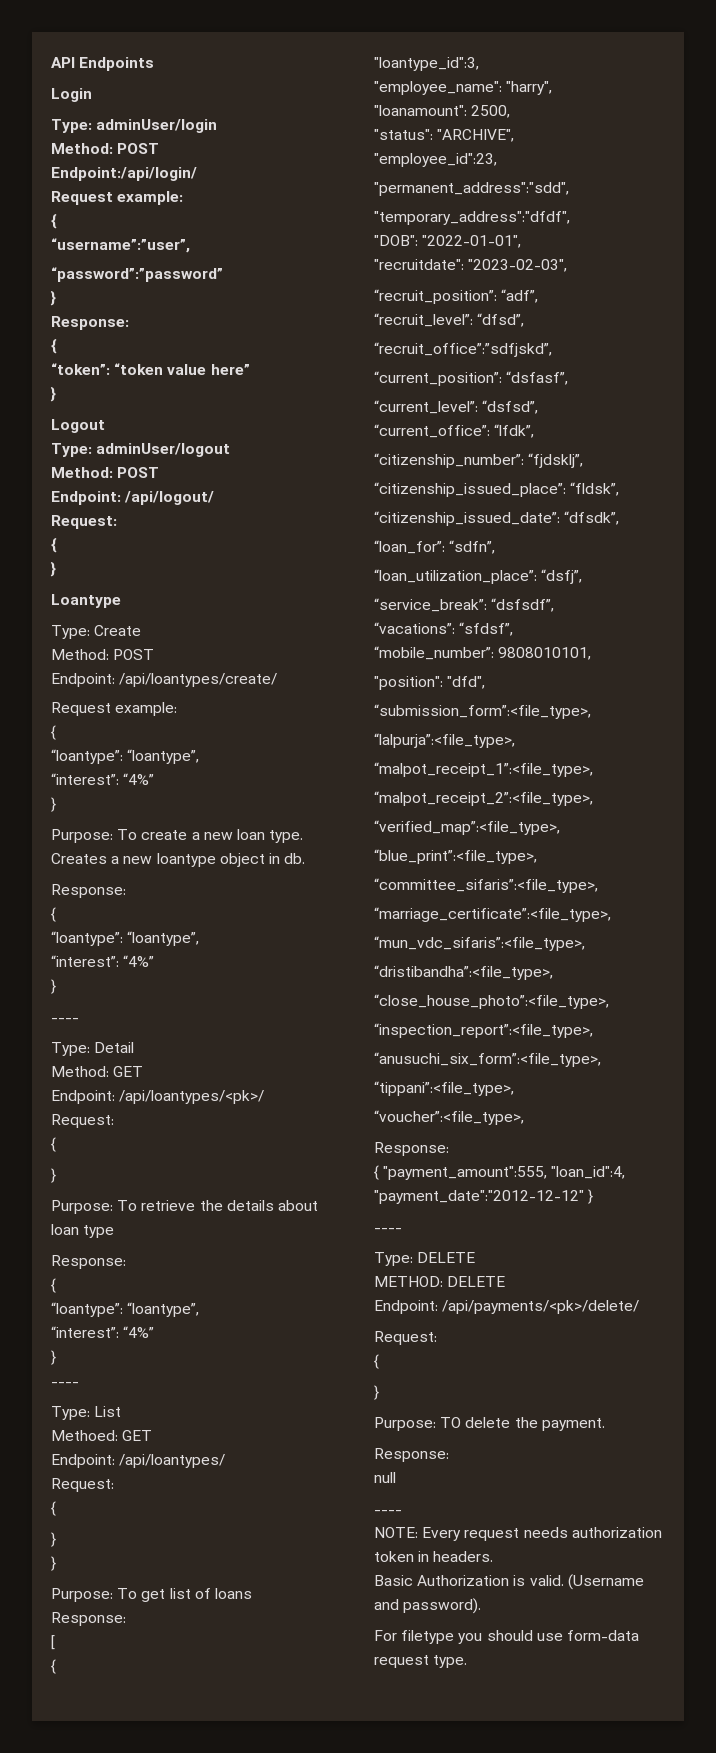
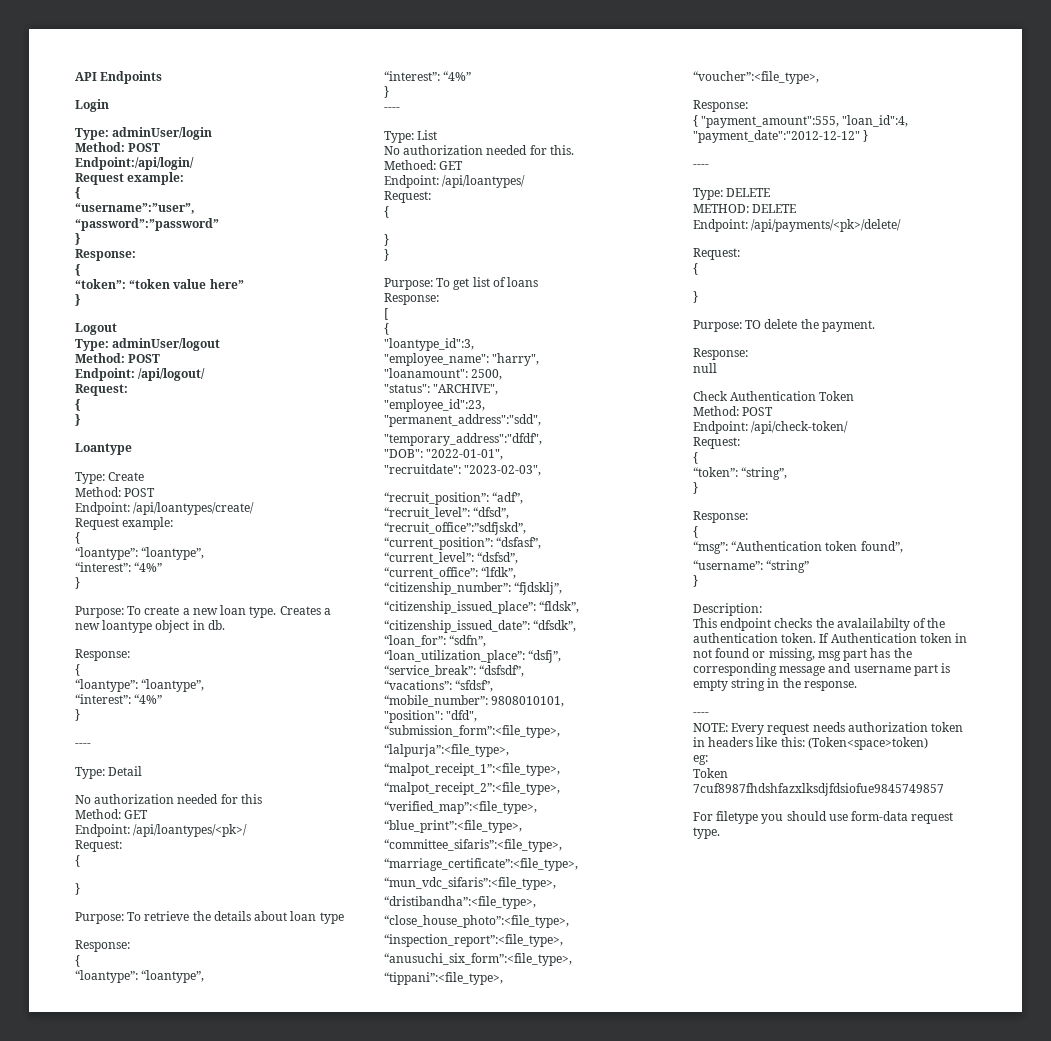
+ No authorization needed for this
+ No authorization needed for this.
+ Check Authentication Token
+ Method: POST
+ Endpoint: /api/check-token/
+ Request:
+ {
+ “token”: “string”,
+ }
+ Response:
+ {
+ “msg”: “Authentication token found”,
+ “username”: “string”
+ }
+ Description:
+ This endpoint checks the avalailabilty of the authentication token. If Authentication token in not found or missing, msg part has the corresponding message and username part is empty string in the response.
- NOTE: Every request needs authorization token in headers.
- Basic Authorization is valid. (Username and password).
+ NOTE: Every request needs authorization token in headers like this: (Token<space>token)
+ eg:
+ Token 7cuf8987fhdshfazxlksdjfdsiofue9845749857

